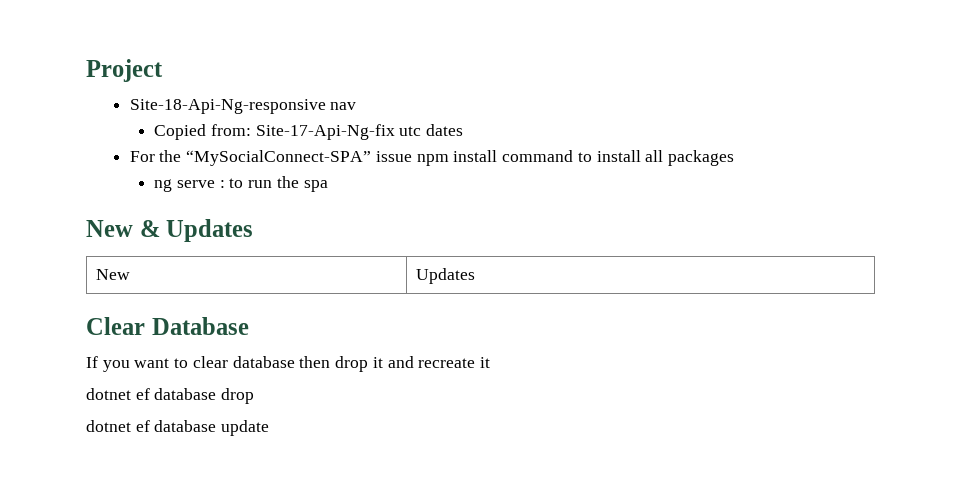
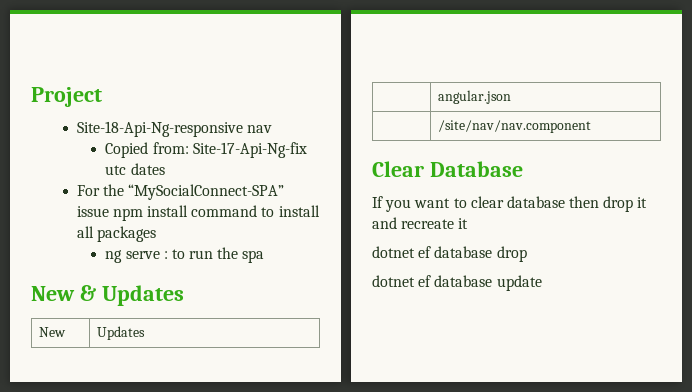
+ | angular.json
+ | /site/nav/nav.component

